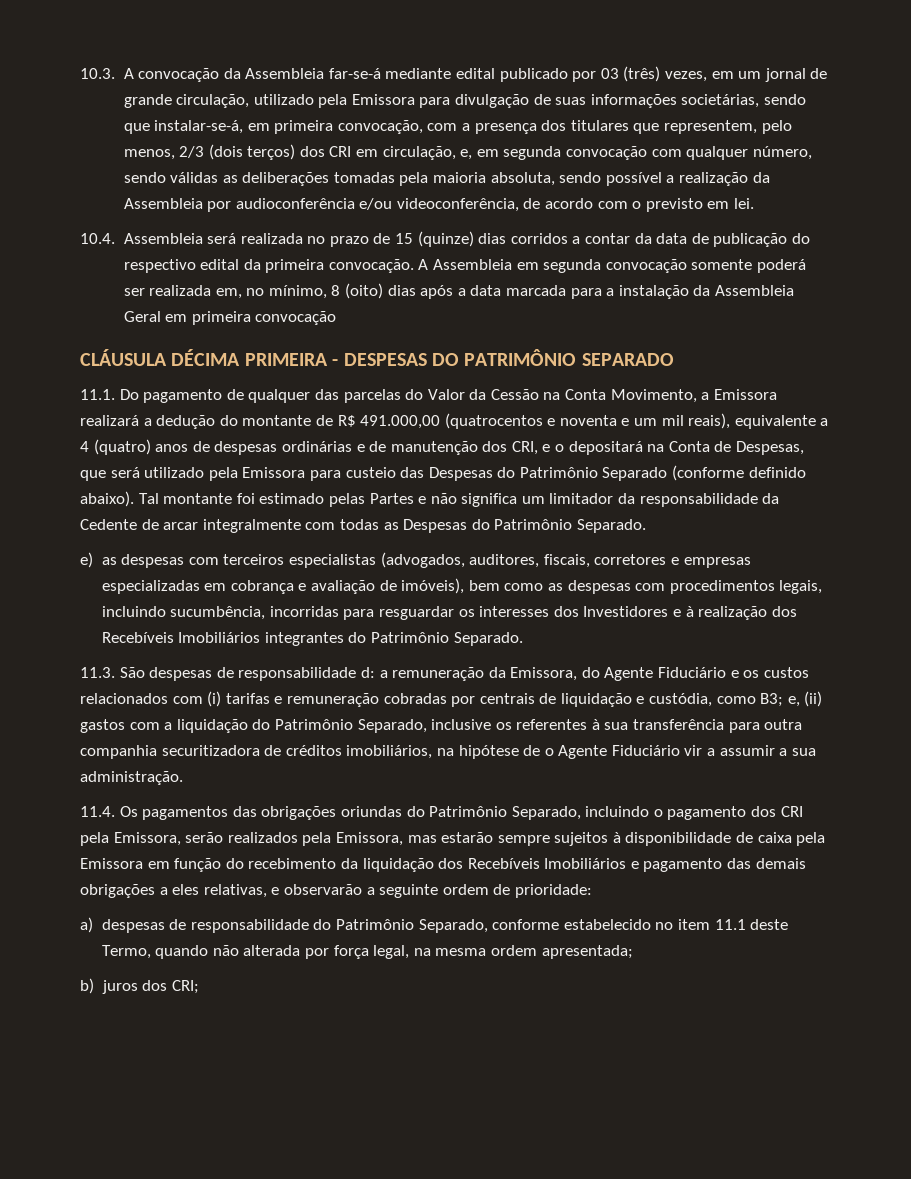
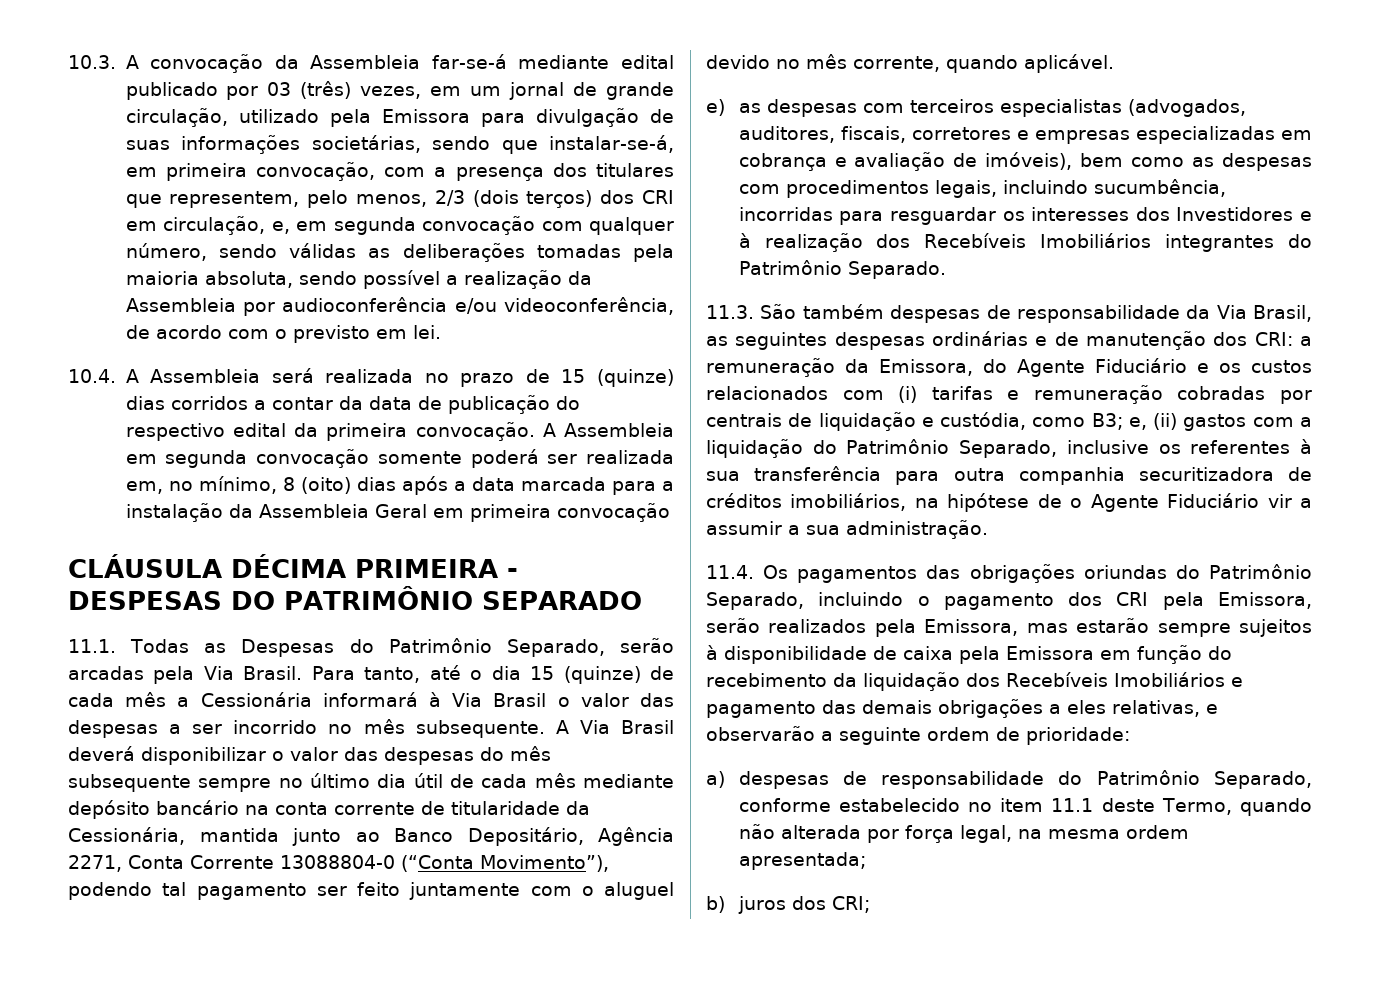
- 10.4. Assembleia será realizada no prazo de 15 (quinze) dias corridos a contar da data de publicação do respectivo edital da primeira convocação.
+ 10.4. A Assembleia será realizada no prazo de 15 (quinze) dias corridos a contar da data de publicação do respectivo edital da primeira convocação.
- 11.1. Do pagamento de qualquer das parcelas do Valor da Cessão na Conta Movimento, a Emissora realizará a dedução do montante de R$ 491.000,00 (quatrocentos e noventa e um mil reais), equivalente a 4 (quatro) anos de despesas ordinárias e de manutenção dos CRI, e o depositará na Conta de Despesas, que será utilizado pela Emissora para custeio das Despesas do Patrimônio Separado (conforme definido abaixo). Tal montante foi estimado pelas Partes e não significa um limitador da responsabilidade da Cedente de arcar integralmente com todas as Despesas do Patrimônio Separado.
+ 11.1. Todas as Despesas do Patrimônio Separado, serão arcadas pela Via Brasil. Para tanto, até o dia 15 (quinze) de cada mês a Cessionária informará à Via Brasil o valor das despesas a ser incorrido no mês subsequente. A Via Brasil deverá disponibilizar o valor das despesas do mês subsequente sempre no último dia útil de cada mês mediante depósito bancário na conta corrente de titularidade da Cessionária, mantida junto ao Banco Depositário, Agência 2271, Conta Corrente 13088804-0 (“Conta Movimento”), podendo tal pagamento ser feito juntamente com o aluguel devido no mês corrente, quando aplicável.
- 11.3. São despesas de responsabilidade d:
+ 11.3. São também despesas de responsabilidade da Via Brasil, as seguintes despesas ordinárias e de manutenção dos CRI:

